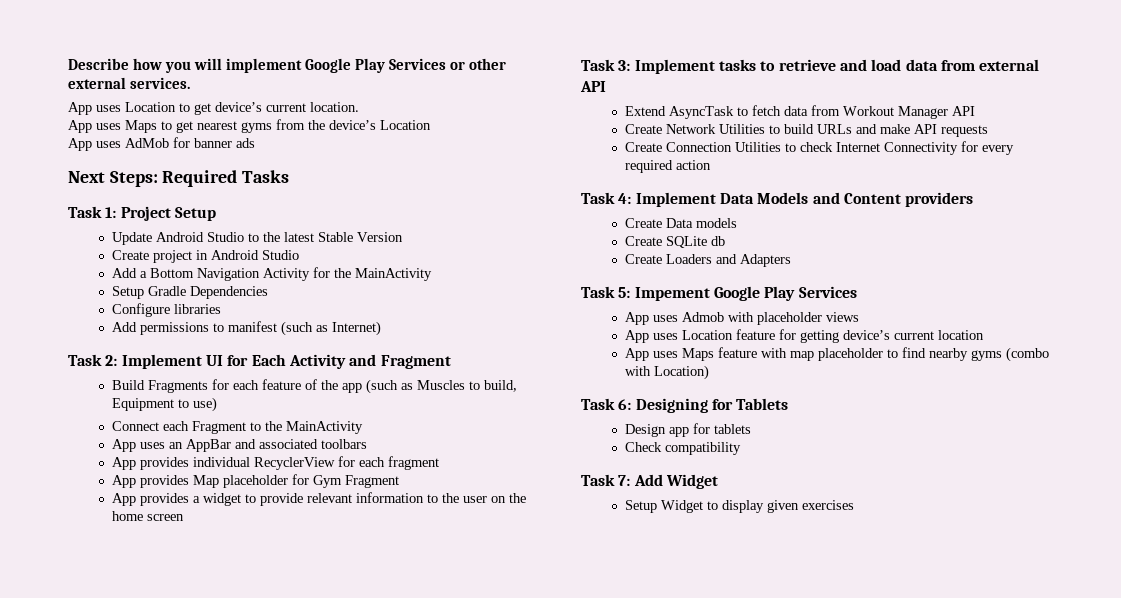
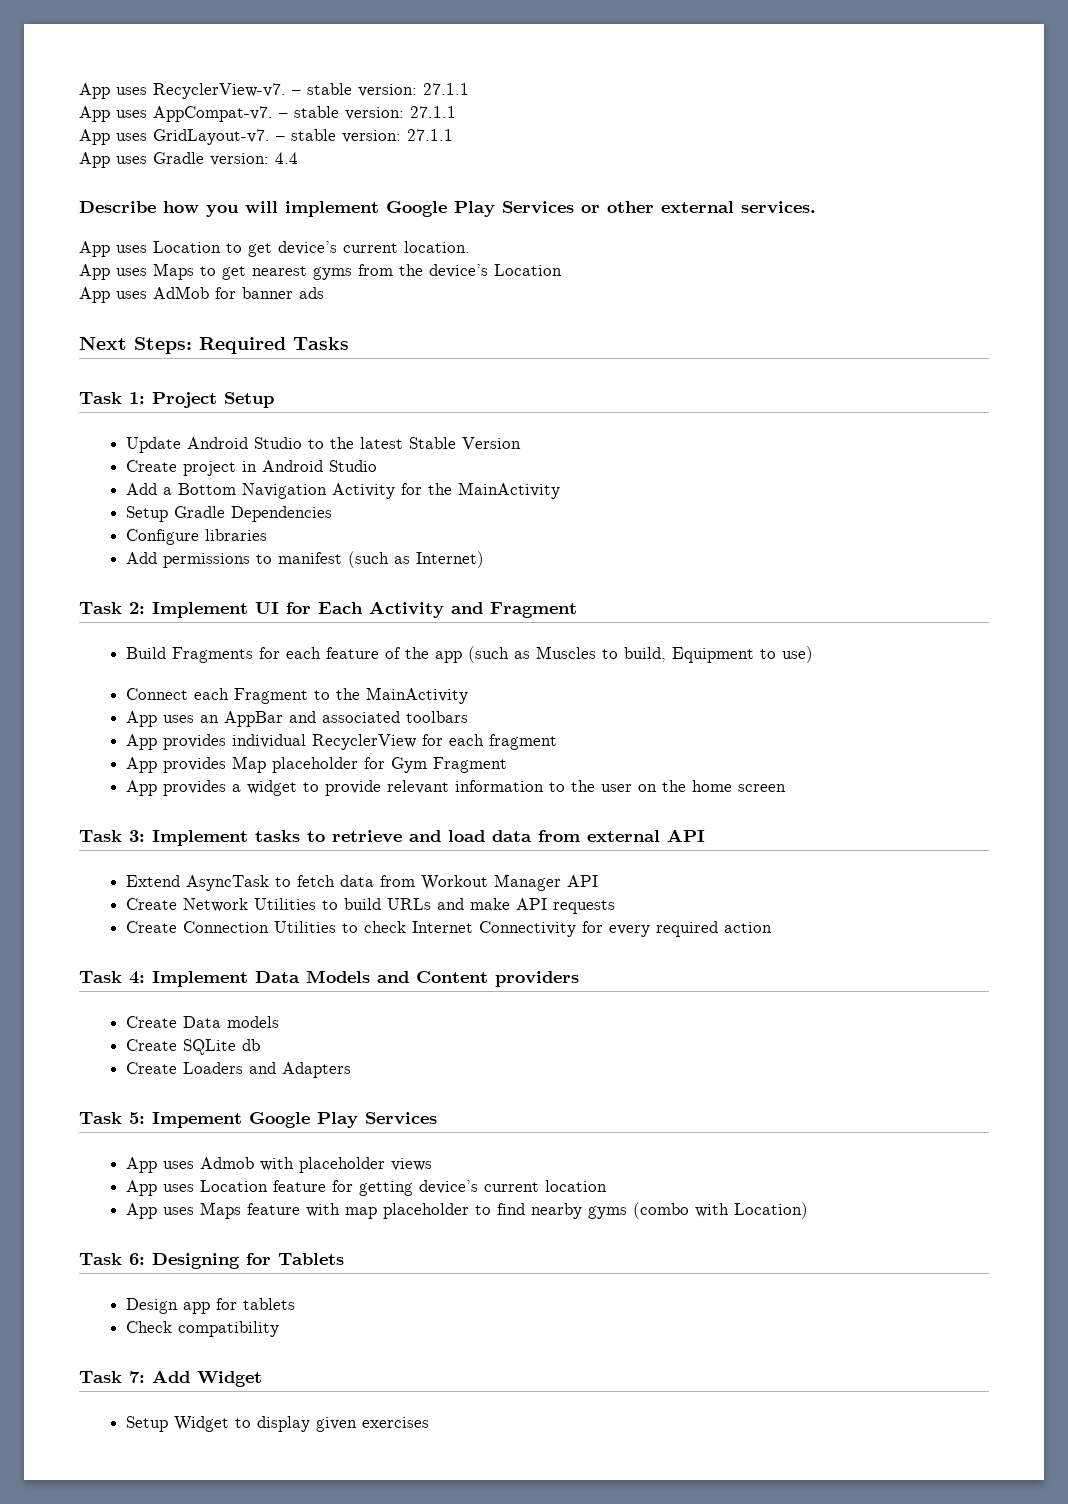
+ App uses RecyclerView-v7. – stable version: 27.1.1
+ App uses AppCompat-v7. – stable version: 27.1.1
+ App uses GridLayout-v7. – stable version: 27.1.1
+ App uses Gradle version: 4.4

